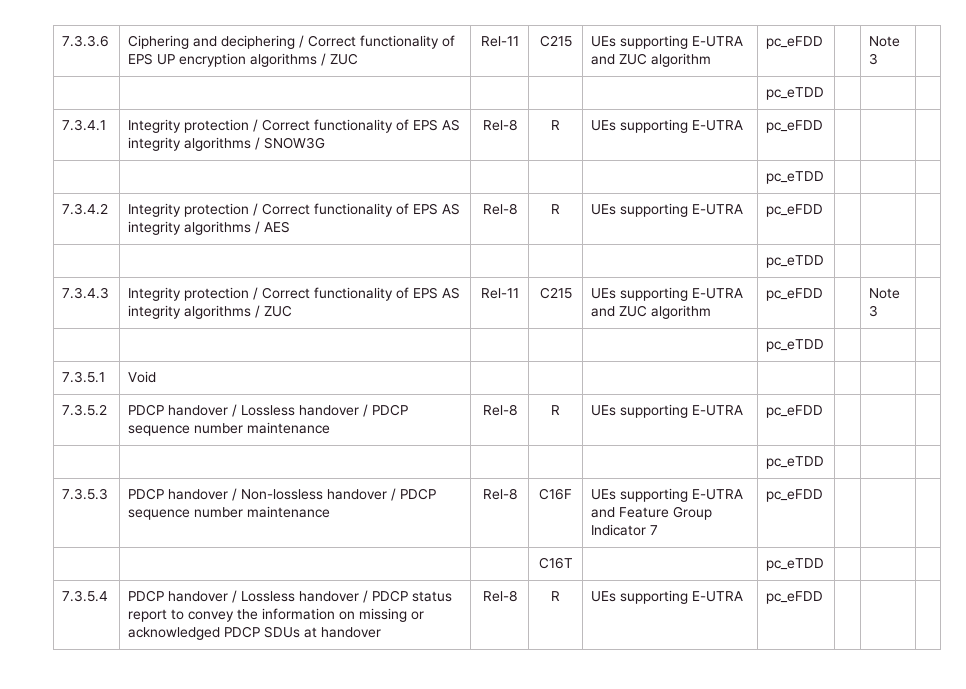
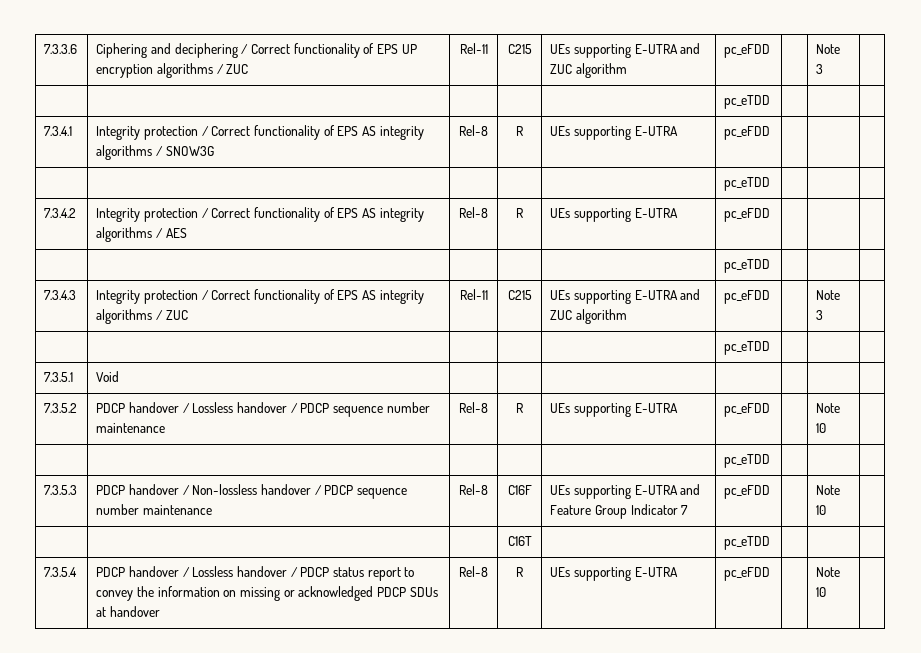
- 7.3.5.2 | PDCP handover / Lossless handover / PDCP sequence number maintenance | Rel-8 | R | UEs supporting E-UTRA | pc_eFDD | | |
+ 7.3.5.2 | PDCP handover / Lossless handover / PDCP sequence number maintenance | Rel-8 | R | UEs supporting E-UTRA | pc_eFDD | | Note 10 |
- 7.3.5.3 | PDCP handover / Non-lossless handover / PDCP sequence number maintenance | Rel-8 | C16F | UEs supporting E-UTRA and Feature Group Indicator 7 | pc_eFDD | | |
+ 7.3.5.3 | PDCP handover / Non-lossless handover / PDCP sequence number maintenance | Rel-8 | C16F | UEs supporting E-UTRA and Feature Group Indicator 7 | pc_eFDD | | Note 10 |
- 7.3.5.4 | PDCP handover / Lossless handover / PDCP status report to convey the information on missing or acknowledged PDCP SDUs at handover | Rel-8 | R | UEs supporting E-UTRA | pc_eFDD | | |
+ 7.3.5.4 | PDCP handover / Lossless handover / PDCP status report to convey the information on missing or acknowledged PDCP SDUs at handover | Rel-8 | R | UEs supporting E-UTRA | pc_eFDD | | Note 10 |

